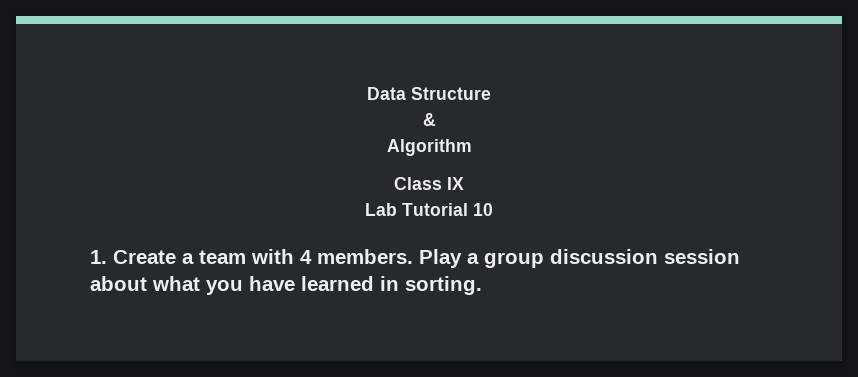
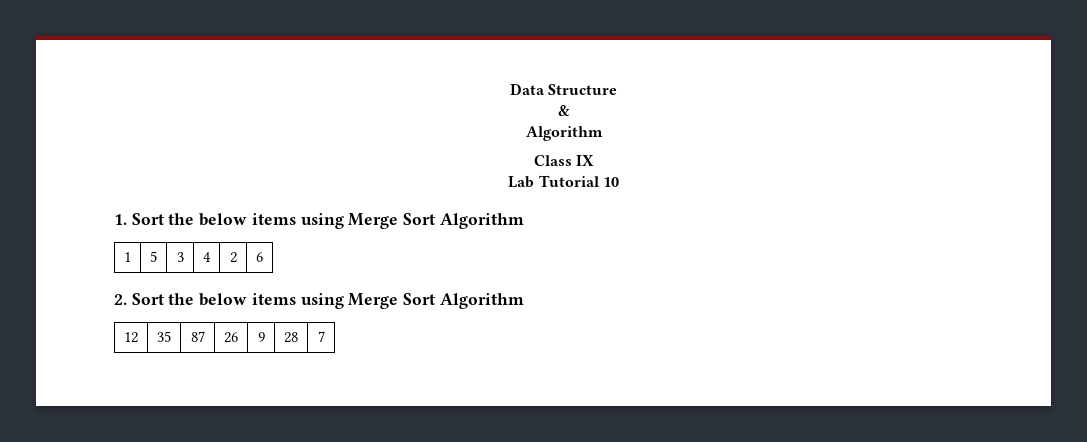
- 1. Create a team with 4 members. Play a group discussion session about what you have learned in sorting.
+ 1. Sort the below items using Merge Sort Algorithm
+ 1 | 5 | 3 | 4 | 2 | 6
+ 2. Sort the below items using Merge Sort Algorithm
+ 12 | 35 | 87 | 26 | 9 | 28 | 7

